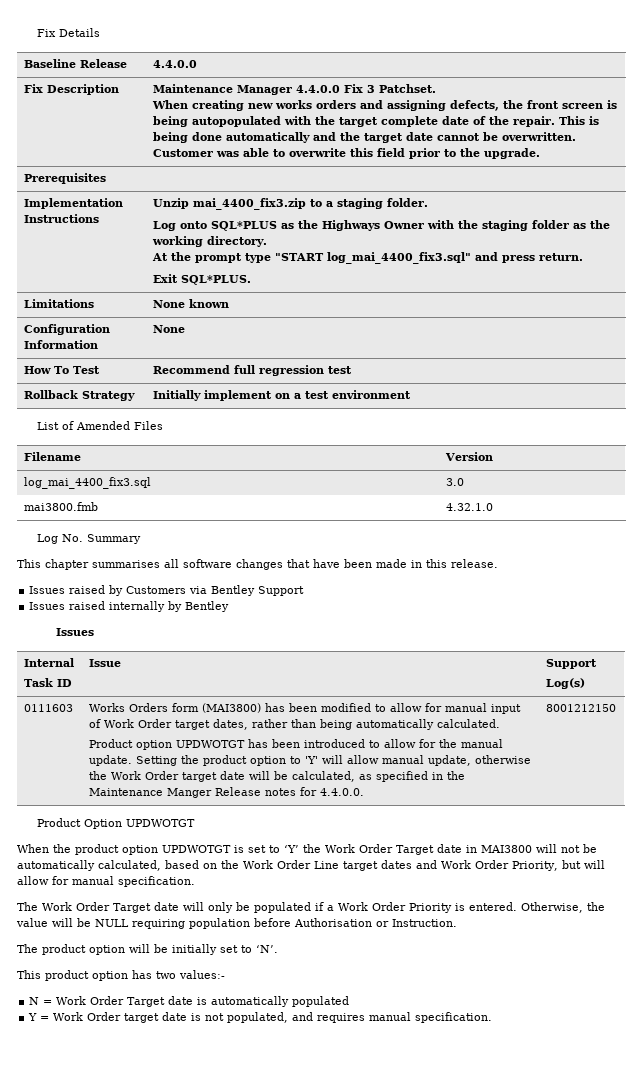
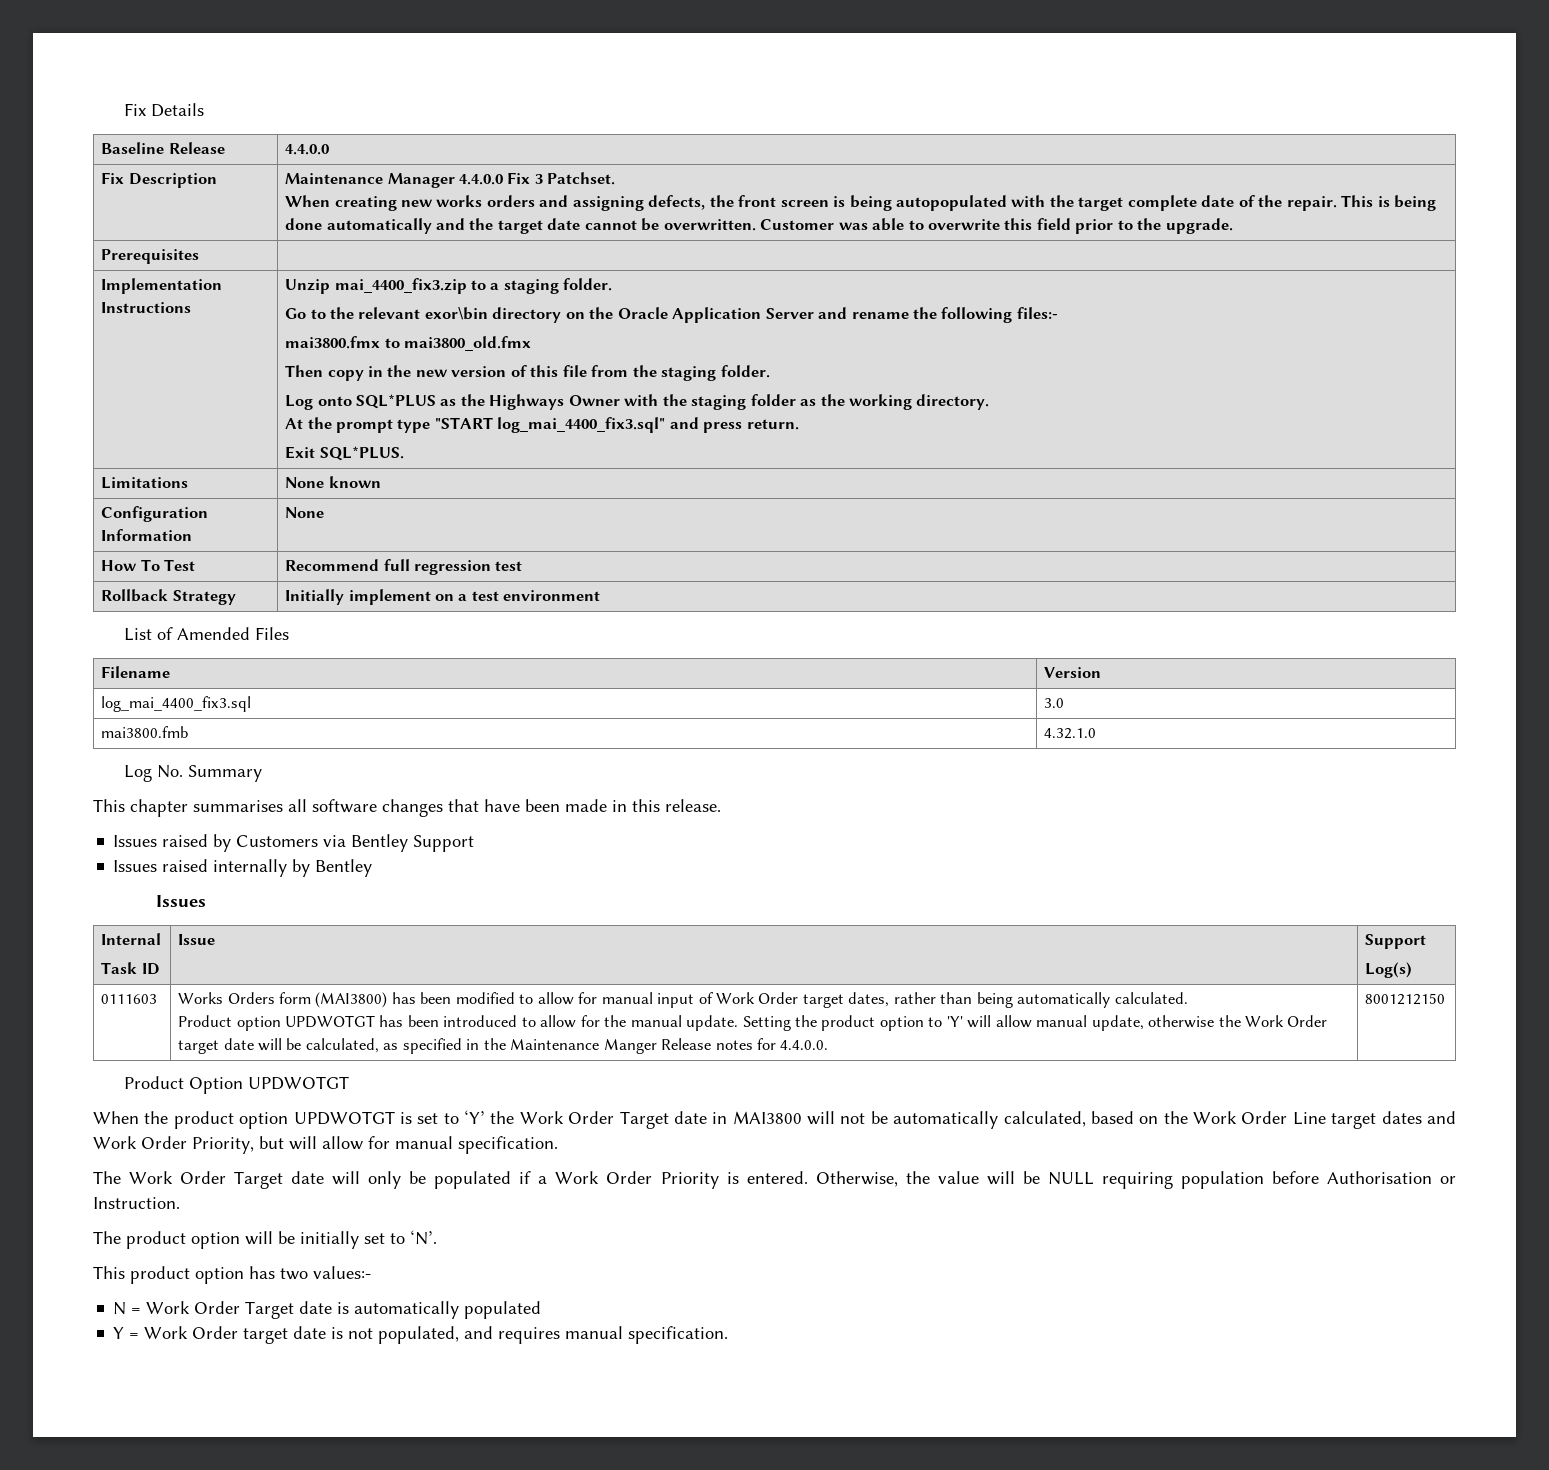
+ Go to the relevant exor\bin directory on the Oracle Application Server and rename the following files:-
+ mai3800.fmx to mai3800_old.fmx
+ Then copy in the new version of this file from the staging folder.

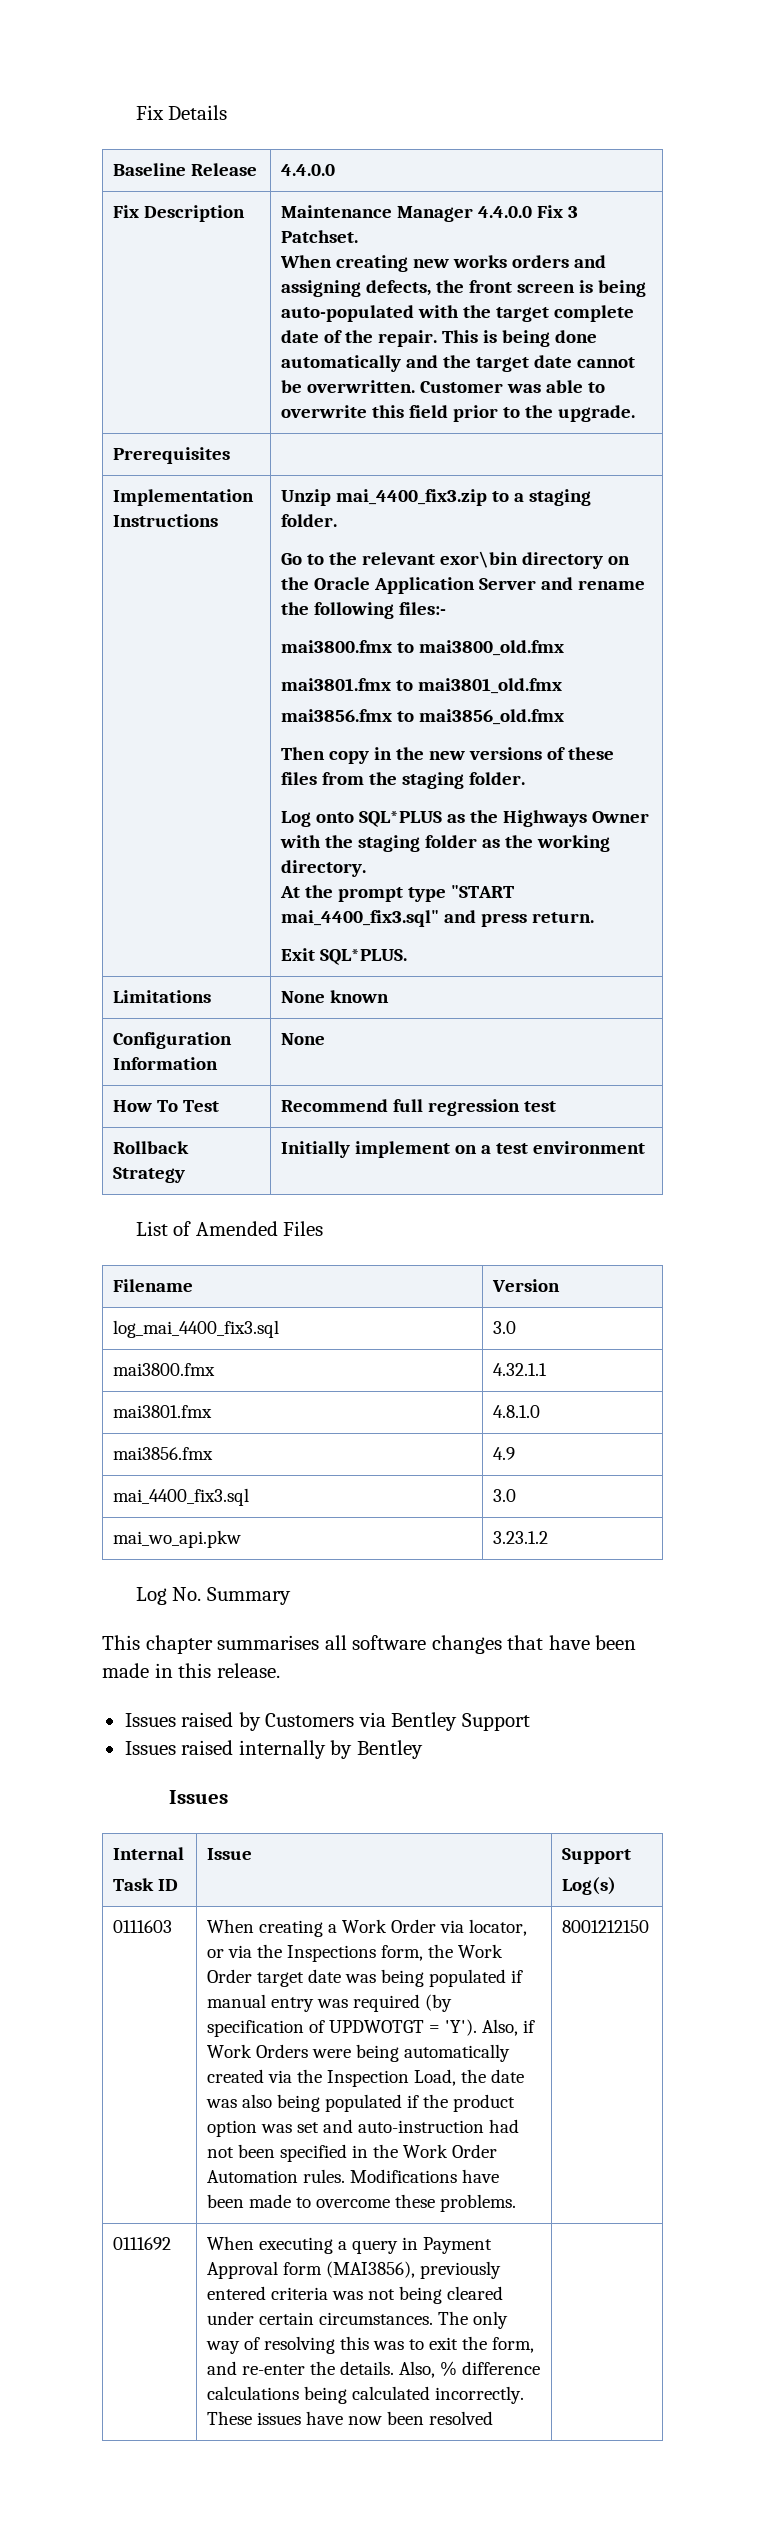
- When creating new works orders and assigning defects, the front screen is being autopopulated with the target complete date of the repair.
+ When creating new works orders and assigning defects, the front screen is being auto-populated with the target complete date of the repair.
+ mai3801.fmx to mai3801_old.fmx
+ mai3856.fmx to mai3856_old.fmx
- Then copy in the new version of this file from the staging folder.
+ Then copy in the new versions of these files from the staging folder.
- At the prompt type "START log_mai_4400_fix3.sql" and press return.
+ At the prompt type "START mai_4400_fix3.sql" and press return.
- mai3800.fmb | 4.32.1.0
+ mai3800.fmx | 4.32.1.1
+ mai3801.fmx | 4.8.1.0
+ mai3856.fmx | 4.9
+ mai_4400_fix3.sql | 3.0
+ mai_wo_api.pkw | 3.23.1.2
- Works Orders form (MAI3800) has been modified to allow for manual input of Work Order target dates, rather than being automatically calculated.
- Product option UPDWOTGT has been introduced to allow for the manual update. Setting the product option to 'Y' will allow manual update, otherwise the Work Order target date will be calculated, as specified in the Maintenance Manger Release notes for 4.4.0.0. | 8001212150
- Product Option UPDWOTGT
- When the product option UPDWOTGT is set to ‘Y’ the Work Order Target date in MAI3800 will not be automatically calculated, based on the Work Order Line target dates and Work Order Priority, but will allow for manual specification.
- The Work Order Target date will only be populated if a Work Order Priority is entered. Otherwise, the value will be NULL requiring population before Authorisation or Instruction.
- The product option will be initially set to ‘N’.
- This product option has two values:-
- N = Work Order Target date is automatically populated
- Y = Work Order target date is not populated, and requires manual specification.
+ When creating a Work Order via locator, or via the Inspections form, the Work Order target date was being populated if manual entry was required (by specification of UPDWOTGT = 'Y'). Also, if Work Orders were being automatically created via the Inspection Load, the date was also being populated if the product option was set and auto-instruction had not been specified in the Work Order Automation rules. Modifications have been made to overcome these problems. | 8001212150
+ 0111692 | When executing a query in Payment Approval form (MAI3856), previously entered criteria was not being cleared under certain circumstances. The only way of resolving this was to exit the form, and re-enter the details. Also, % difference calculations being calculated incorrectly. These issues have now been resolved

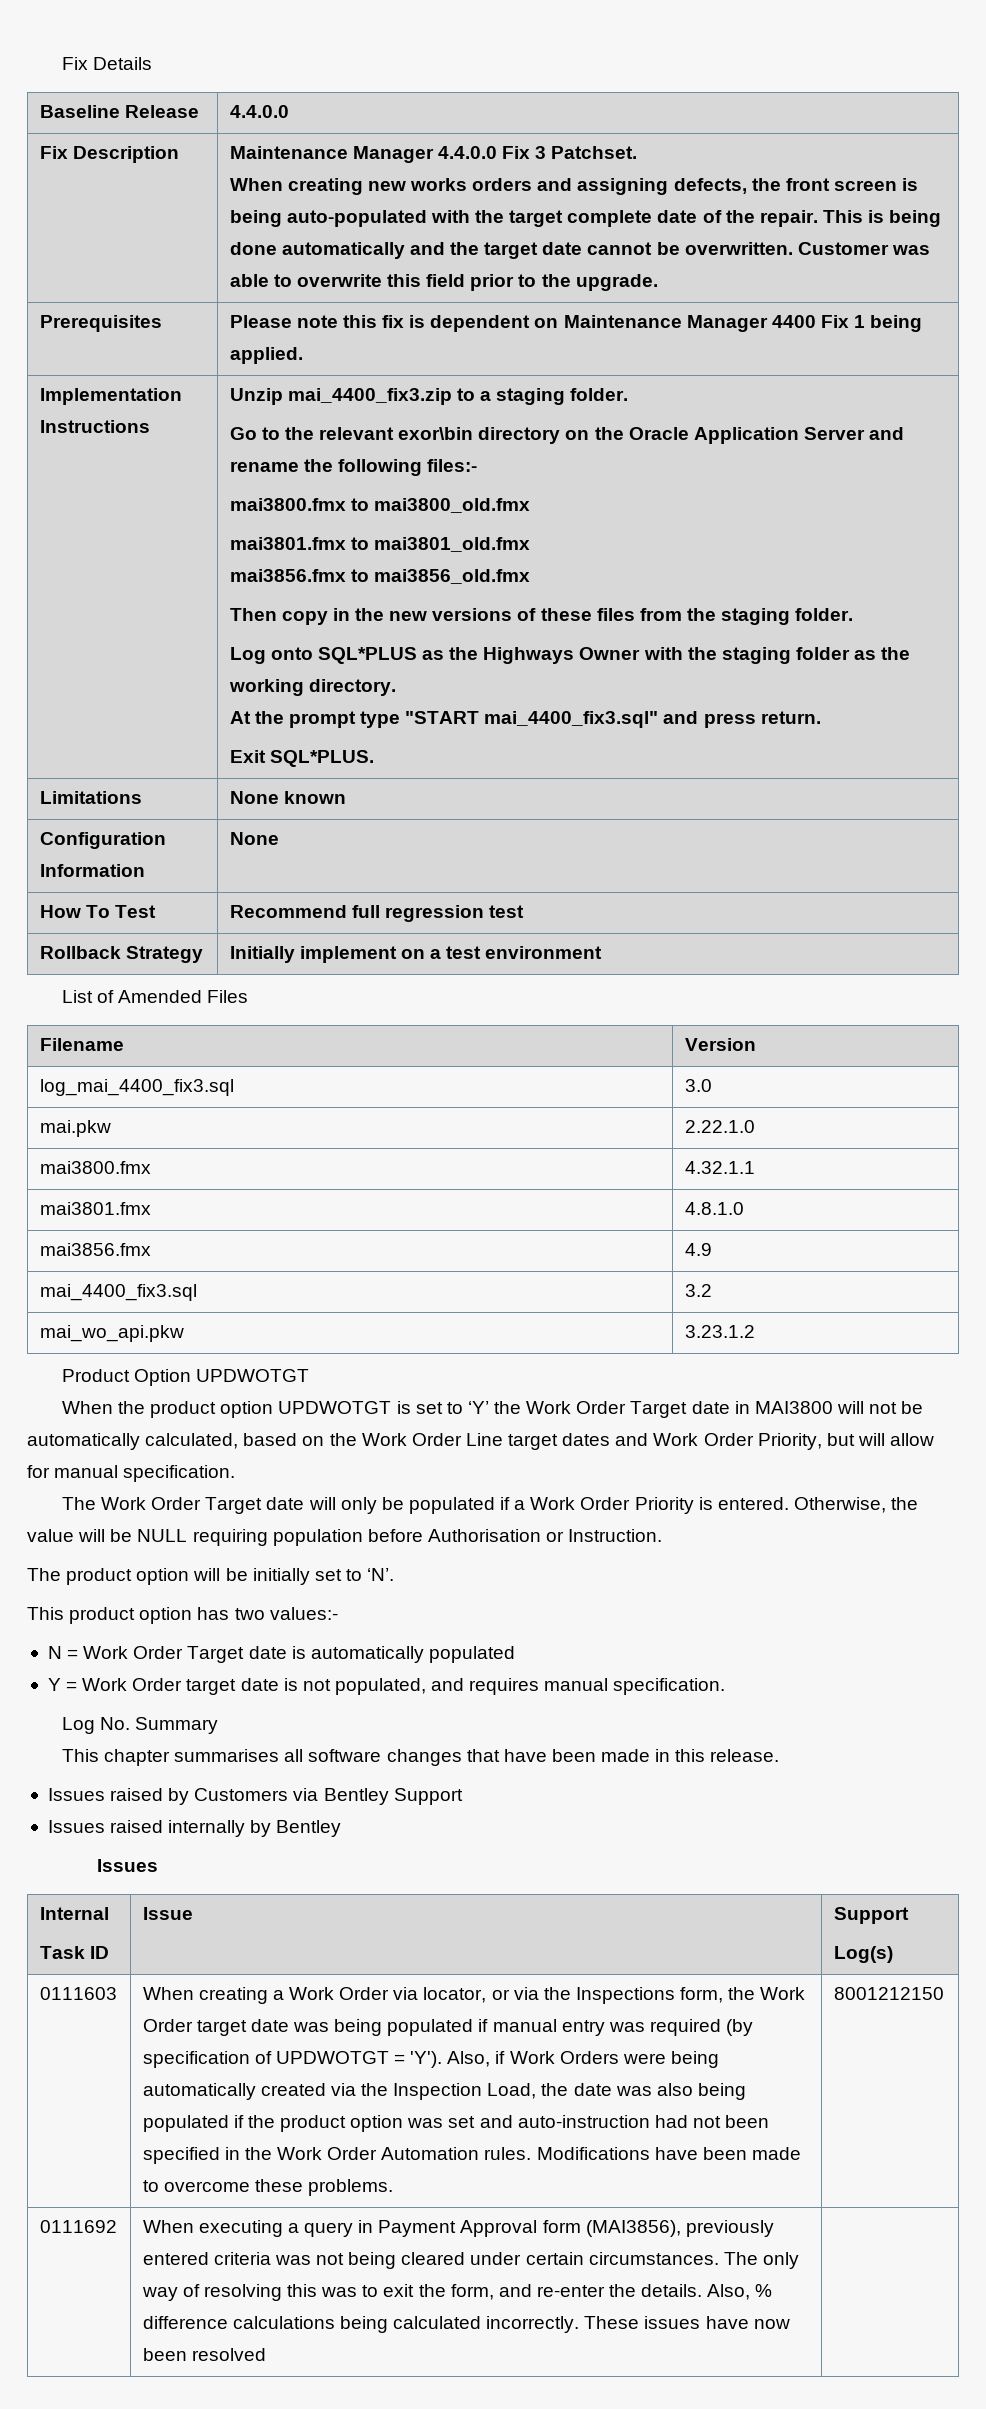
- Prerequisites |
+ Prerequisites | Please note this fix is dependent on Maintenance Manager 4400 Fix 1 being applied.
+ mai.pkw | 2.22.1.0
- mai_4400_fix3.sql | 3.0
+ mai_4400_fix3.sql | 3.2
+ Product Option UPDWOTGT
+ When the product option UPDWOTGT is set to ‘Y’ the Work Order Target date in MAI3800 will not be automatically calculated, based on the Work Order Line target dates and Work Order Priority, but will allow for manual specification.
+ The Work Order Target date will only be populated if a Work Order Priority is entered. Otherwise, the value will be NULL requiring population before Authorisation or Instruction.
+ The product option will be initially set to ‘N’.
+ This product option has two values:-
+ N = Work Order Target date is automatically populated
+ Y = Work Order target date is not populated, and requires manual specification.

